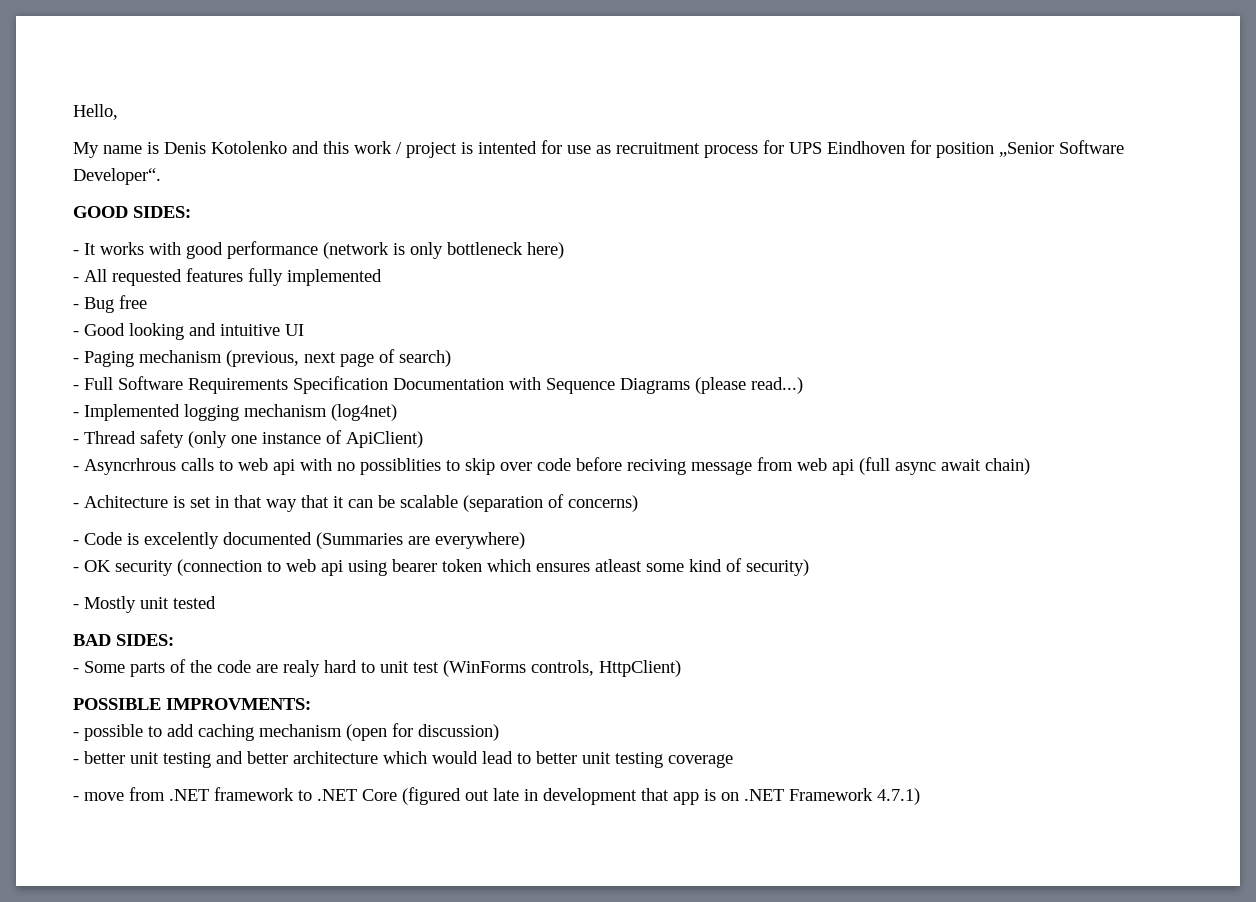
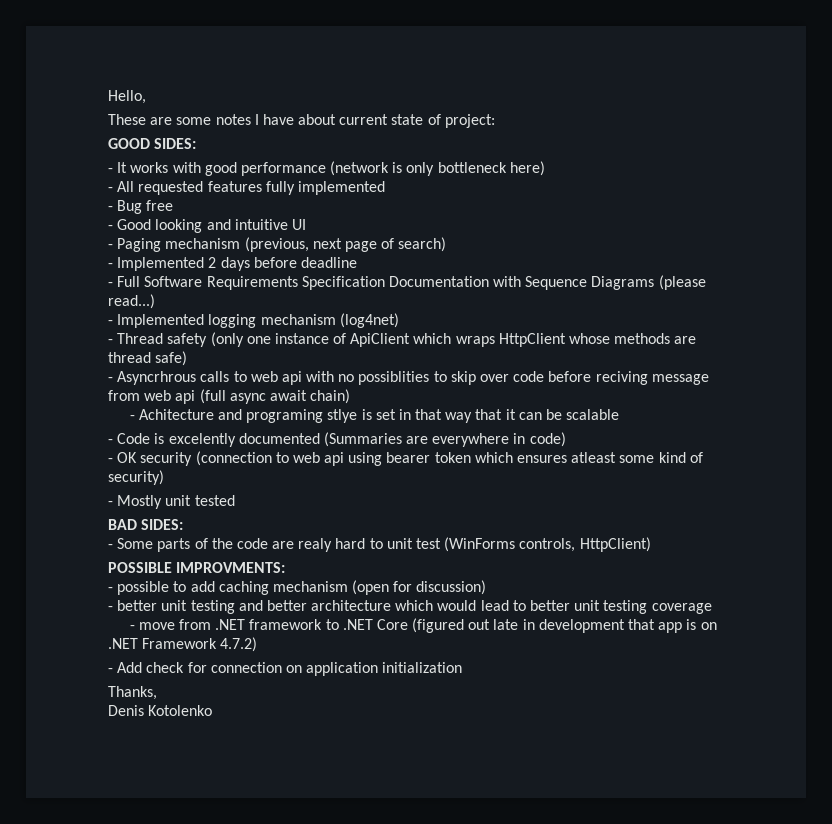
- My name is Denis Kotolenko and this work / project is intented for use as recruitment process for UPS Eindhoven for position „Senior Software Developer“.
+ These are some notes I have about current state of project:
+ - Implemented 2 days before deadline
- - Thread safety (only one instance of ApiClient)
+ - Thread safety (only one instance of ApiClient which wraps HttpClient whose methods are thread safe)
- - Achitecture is set in that way that it can be scalable (separation of concerns)
+ - Achitecture and programing stlye is set in that way that it can be scalable
- - Code is excelently documented (Summaries are everywhere)
+ - Code is excelently documented (Summaries are everywhere in code)
- - move from .NET framework to .NET Core (figured out late in development that app is on .NET Framework 4.7.1)
+ - move from .NET framework to .NET Core (figured out late in development that app is on .NET Framework 4.7.2)
+ - Add check for connection on application initialization
+ Thanks,
+ Denis Kotolenko

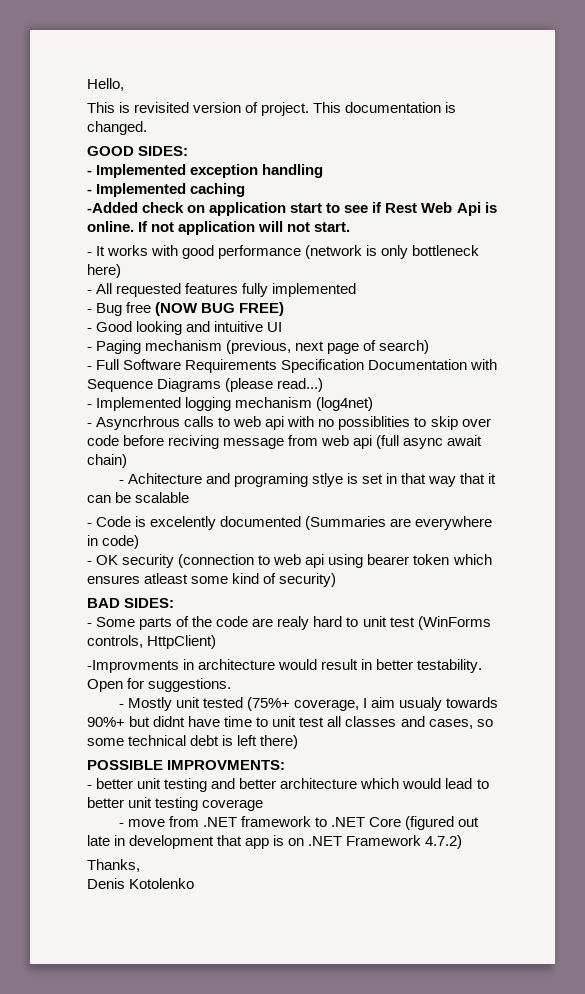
- These are some notes I have about current state of project:
+ This is revisited version of project. This documentation is changed.
  GOOD SIDES:
+ - Implemented exception handling
+ - Implemented caching
+ -Added check on application start to see if Rest Web Api is online. If not application will not start.
- - Bug free
+ - Bug free (NOW BUG FREE)
- - Implemented 2 days before deadline
- - Thread safety (only one instance of ApiClient which wraps HttpClient whose methods are thread safe)
- - Mostly unit tested
+ -Improvments in architecture would result in better testability. Open for suggestions.
+ - Mostly unit tested (75%+ coverage, I aim usualy towards 90%+ but didnt have time to unit test all classes and cases, so some technical debt is left there)
  POSSIBLE IMPROVMENTS:
- - possible to add caching mechanism (open for discussion)
- - Add check for connection on application initialization

